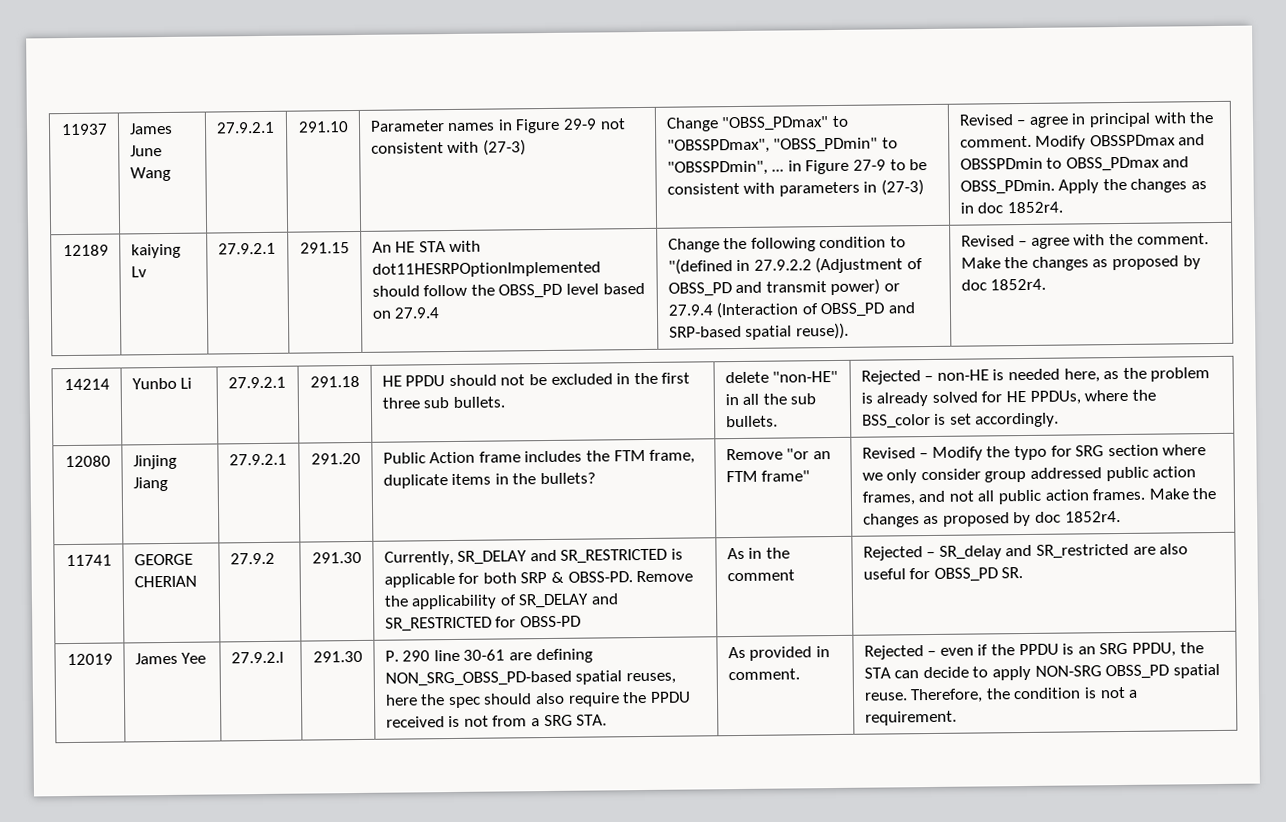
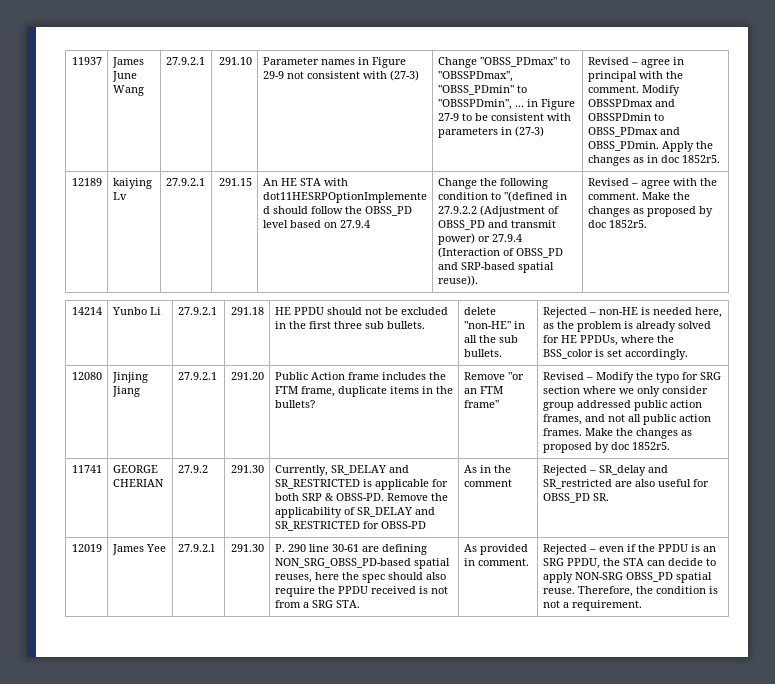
- Apply the changes as in doc 1852r4.
+ Apply the changes as in doc 1852r5.
- Revised – agree with the comment. Make the changes as proposed by doc 1852r4.
+ Revised – agree with the comment. Make the changes as proposed by doc 1852r5.
- Revised – Modify the typo for SRG section where we only consider group addressed public action frames, and not all public action frames. Make the changes as proposed by doc 1852r4.
+ Revised – Modify the typo for SRG section where we only consider group addressed public action frames, and not all public action frames. Make the changes as proposed by doc 1852r5.

